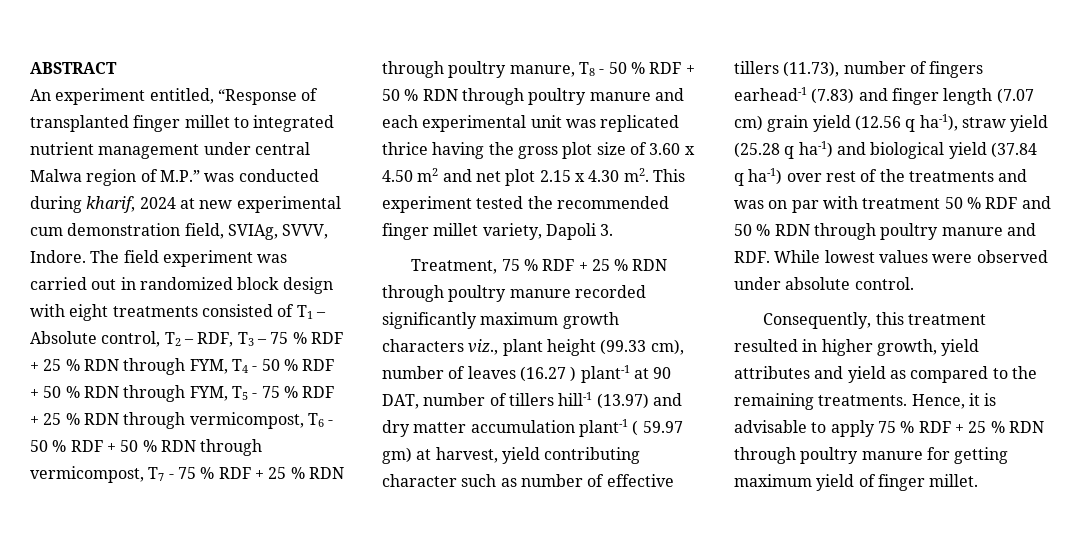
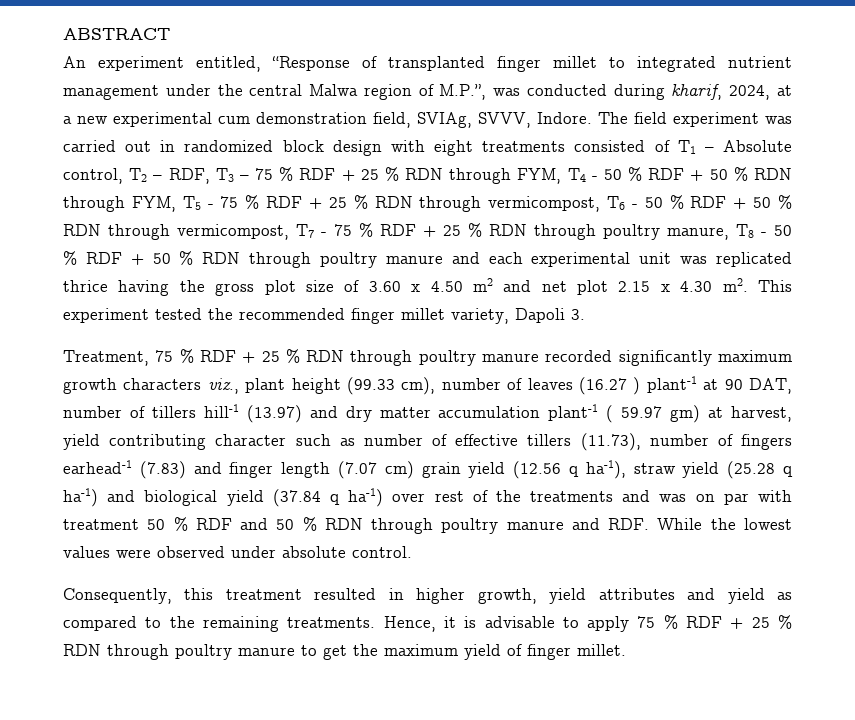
- An experiment entitled, “Response of transplanted finger millet to integrated nutrient management under central Malwa region of M.P.” was conducted during kharif, 2024 at new experimental cum demonstration field, SVIAg, SVVV, Indore.
+ An experiment entitled, “Response of transplanted finger millet to integrated nutrient management under the central Malwa region of M.P.”, was conducted during kharif, 2024, at a new experimental cum demonstration field, SVIAg, SVVV, Indore.
- Treatment, 75 % RDF + 25 % RDN through poultry manure recorded significantly maximum growth characters viz., plant height (99.33 cm), number of leaves (16.27 ) plant-1 at 90 DAT, number of tillers hill-1 (13.97) and dry matter accumulation plant-1 ( 59.97 gm) at harvest, yield contributing character such as number of effective tillers (11.73), number of fingers earhead-1 (7.83) and finger length (7.07 cm) grain yield (12.56 q ha-1), straw yield (25.28 q ha-1) and biological yield (37.84 q ha-1) over rest of the treatments and was on par with treatment 50 % RDF and 50 % RDN through poultry manure and RDF. While lowest values were observed under absolute control.
+ Treatment, 75 % RDF + 25 % RDN through poultry manure recorded significantly maximum growth characters viz., plant height (99.33 cm), number of leaves (16.27 ) plant-1 at 90 DAT, number of tillers hill-1 (13.97) and dry matter accumulation plant-1 ( 59.97 gm) at harvest, yield contributing character such as number of effective tillers (11.73), number of fingers earhead-1 (7.83) and finger length (7.07 cm) grain yield (12.56 q ha-1), straw yield (25.28 q ha-1) and biological yield (37.84 q ha-1) over rest of the treatments and was on par with treatment 50 % RDF and 50 % RDN through poultry manure and RDF. While the lowest values were observed under absolute control.
- Hence, it is advisable to apply 75 % RDF + 25 % RDN through poultry manure for getting maximum yield of finger millet.
+ Hence, it is advisable to apply 75 % RDF + 25 % RDN through poultry manure to get the maximum yield of finger millet.

